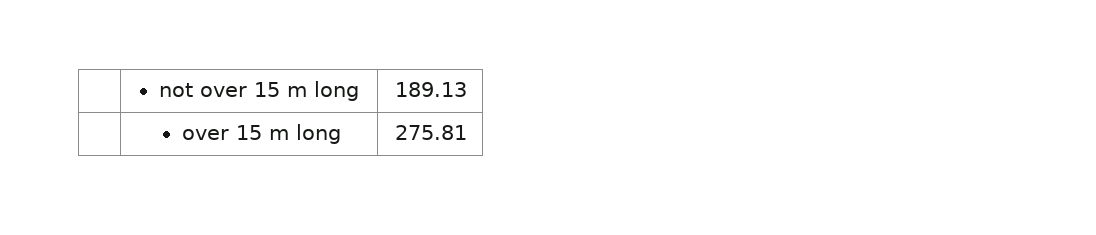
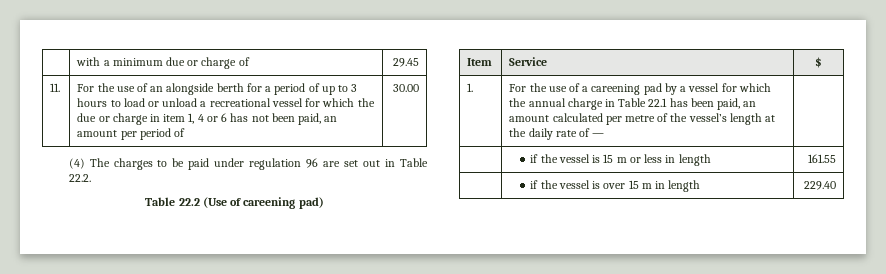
- | not over 15 m long | 189.13
- | over 15 m long | 275.81
+ | with a minimum due or charge of | 29.45
+ 11. | For the use of an alongside berth for a period of up to 3 hours to load or unload a recreational vessel for which the due or charge in item 1, 4 or 6 has not been paid, an amount per period of | 30.00
+ (4) The charges to be paid under regulation 96 are set out in Table 22.2.
+ Table 22.2 (Use of careening pad)
+ Item | Service | $
+ 1. | For the use of a careening pad by a vessel for which the annual charge in Table 22.1 has been paid, an amount calculated per metre of the vessel’s length at the daily rate of — |
+ | if the vessel is 15 m or less in length | 161.55
+ | if the vessel is over 15 m in length | 229.40

